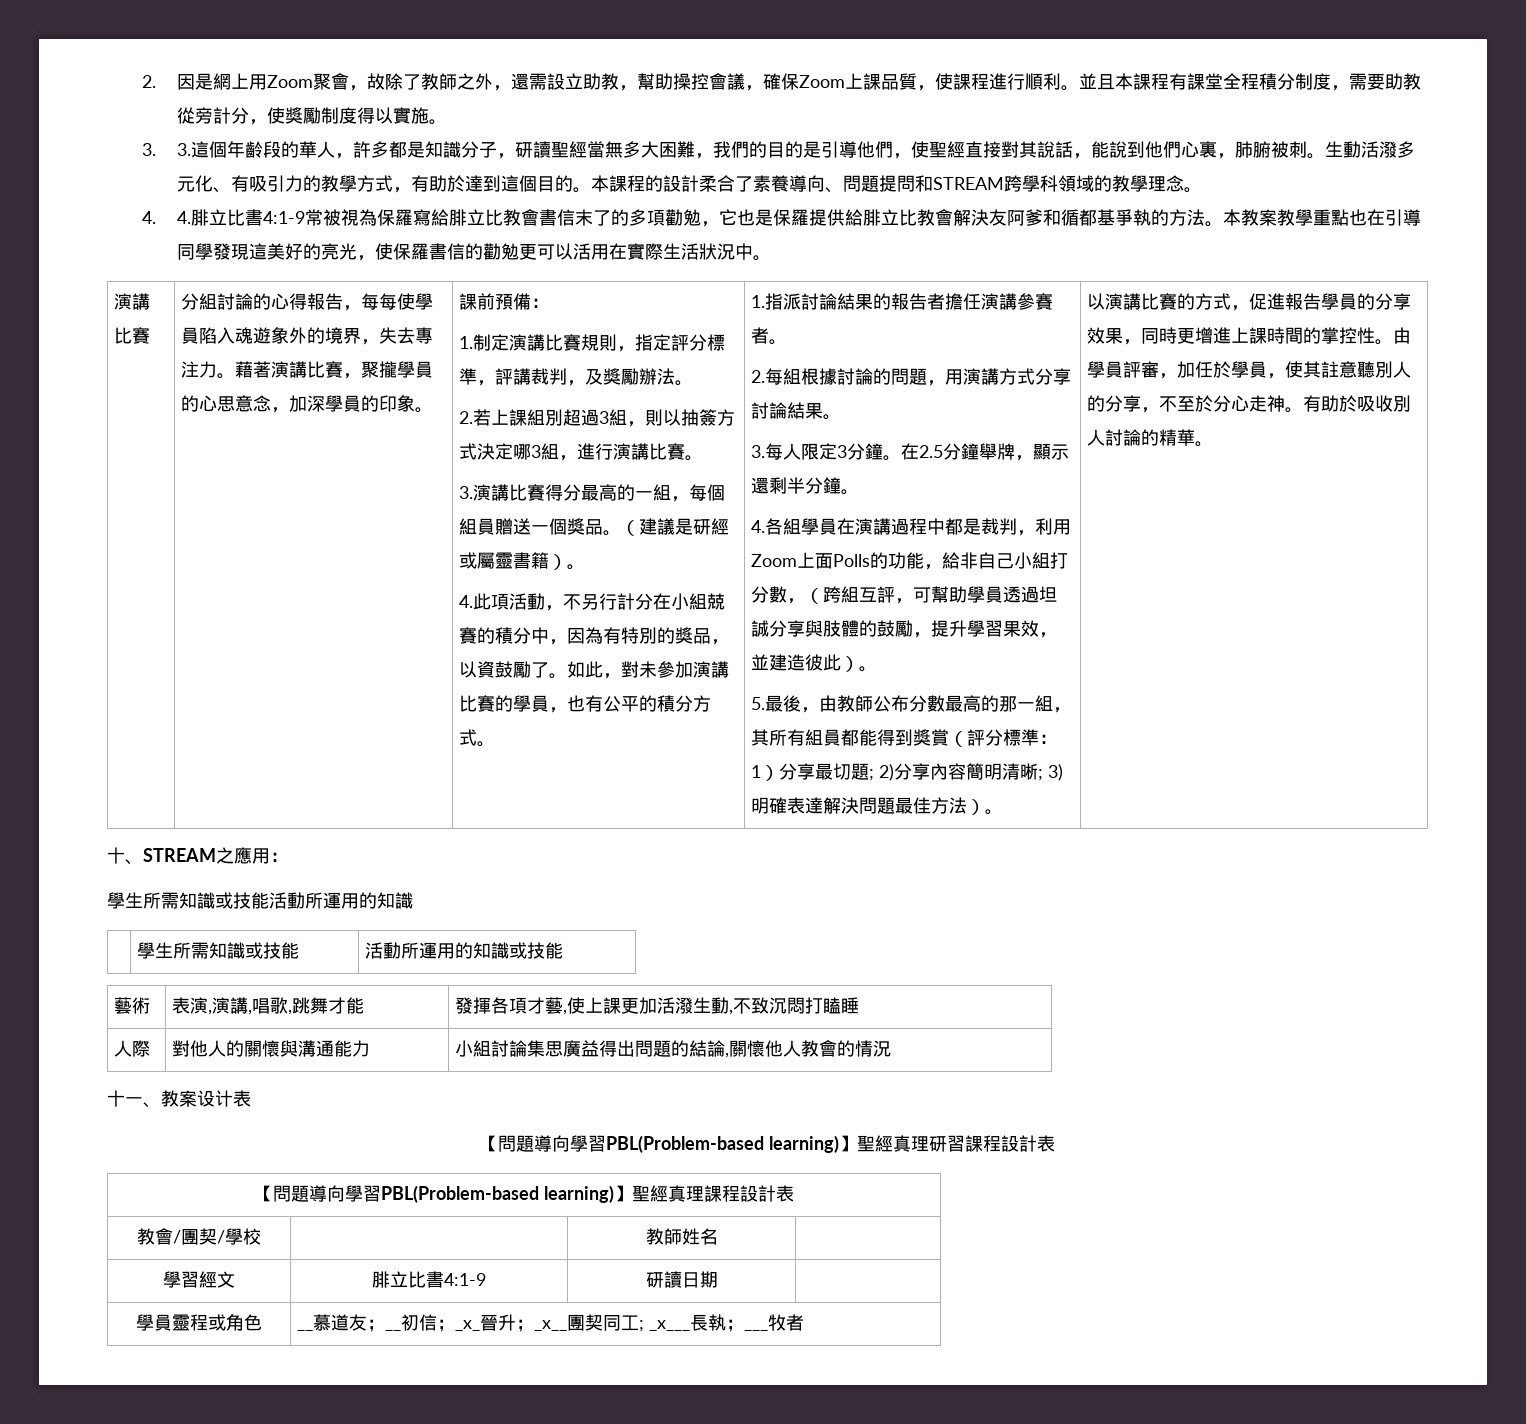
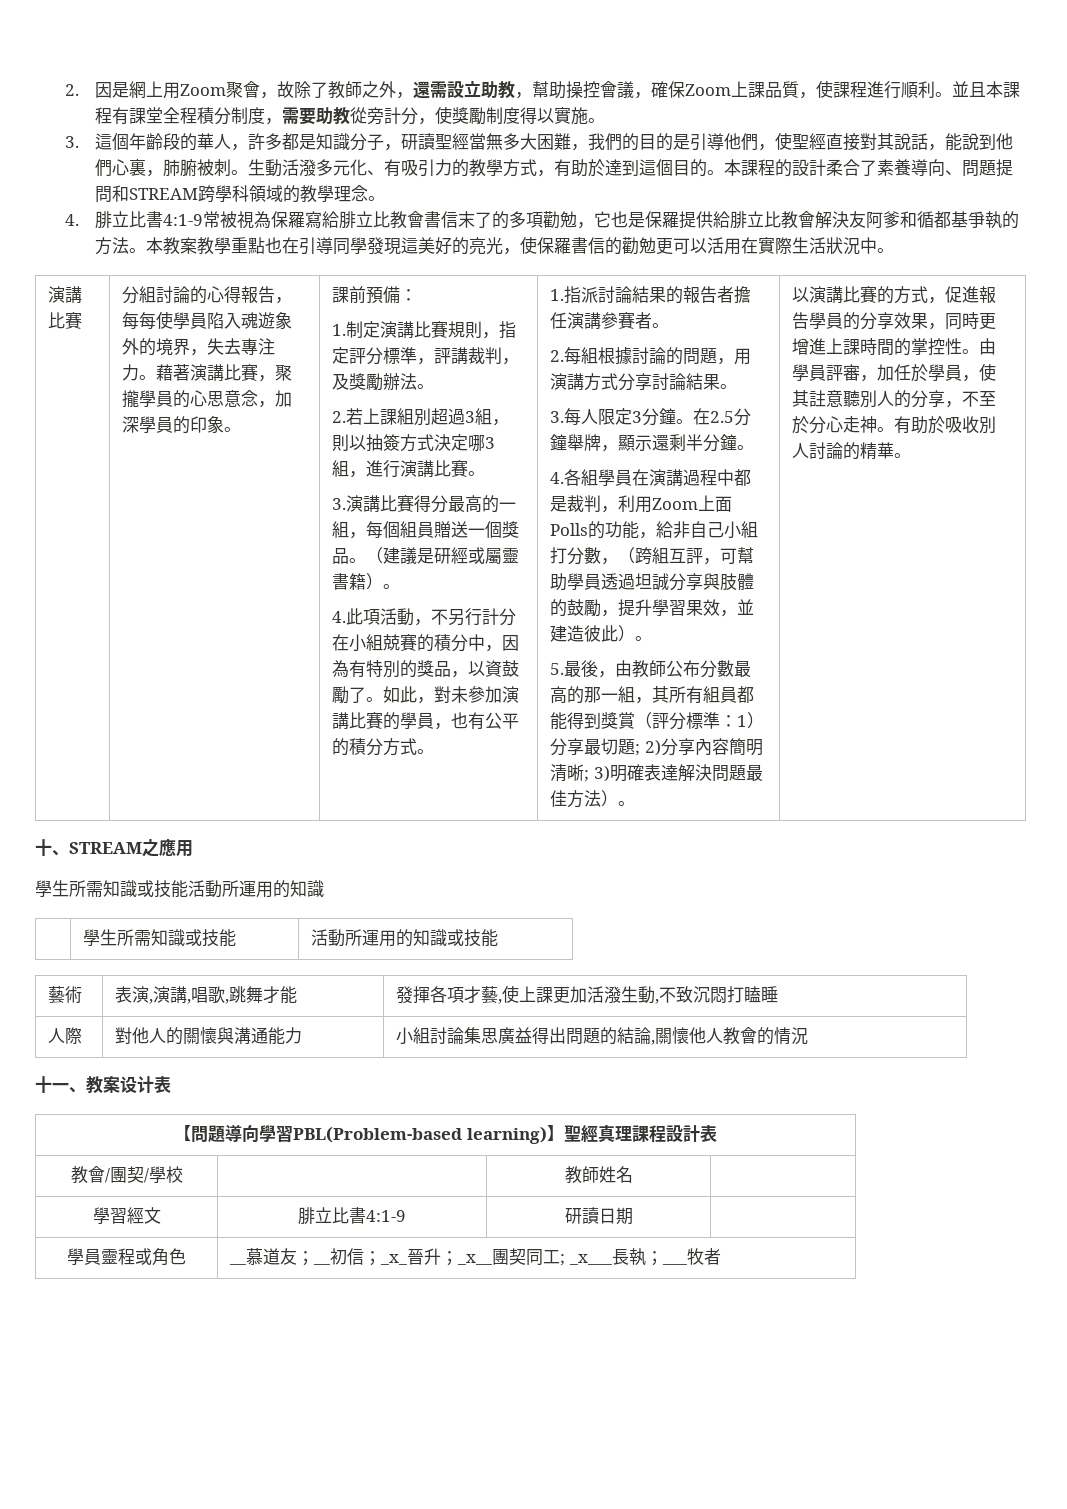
- 3. 3.這個年齡段的華人，許多都是知識分子，研讀聖經當無多大困難，我們的目的是引導他們，使聖經直接對其說話，能說到他們心裏，肺腑被刺。
+ 3.這個年齡段的華人，許多都是知識分子，研讀聖經當無多大困難，我們的目的是引導他們，使聖經直接對其說話，能說到他們心裏，肺腑被刺。
- 4. 4.腓立比書4:1-9常被視為保羅寫給腓立比教會書信末了的多項勸勉，它也是保羅提供給腓立比教會解決友阿爹和循都基爭執的方法。
+ 4.腓立比書4:1-9常被視為保羅寫給腓立比教會書信末了的多項勸勉，它也是保羅提供給腓立比教會解決友阿爹和循都基爭執的方法。
- 十、STREAM之應用：
+ 十、STREAM之應用
- 【問題導向學習PBL(Problem-based learning)】聖經真理研習課程設計表

